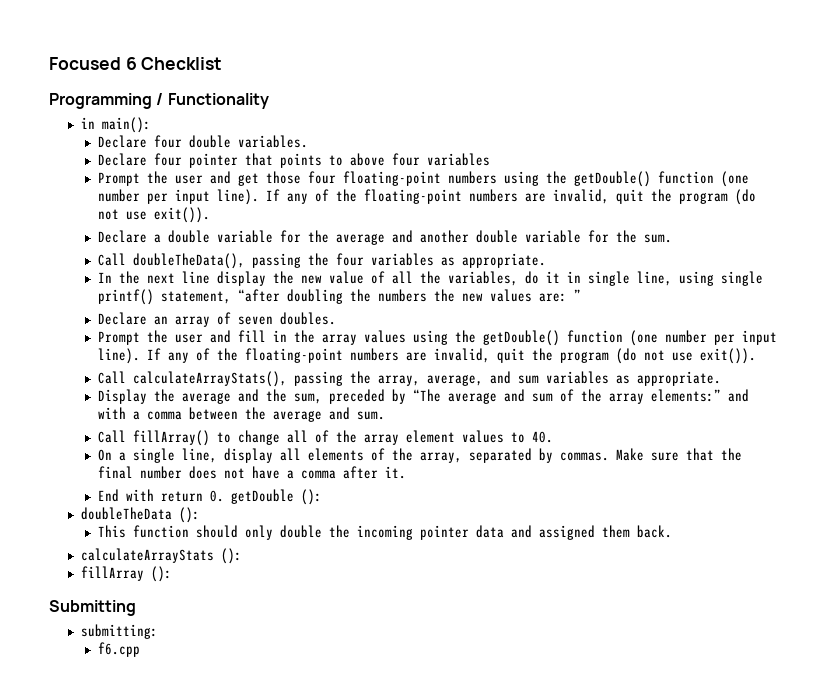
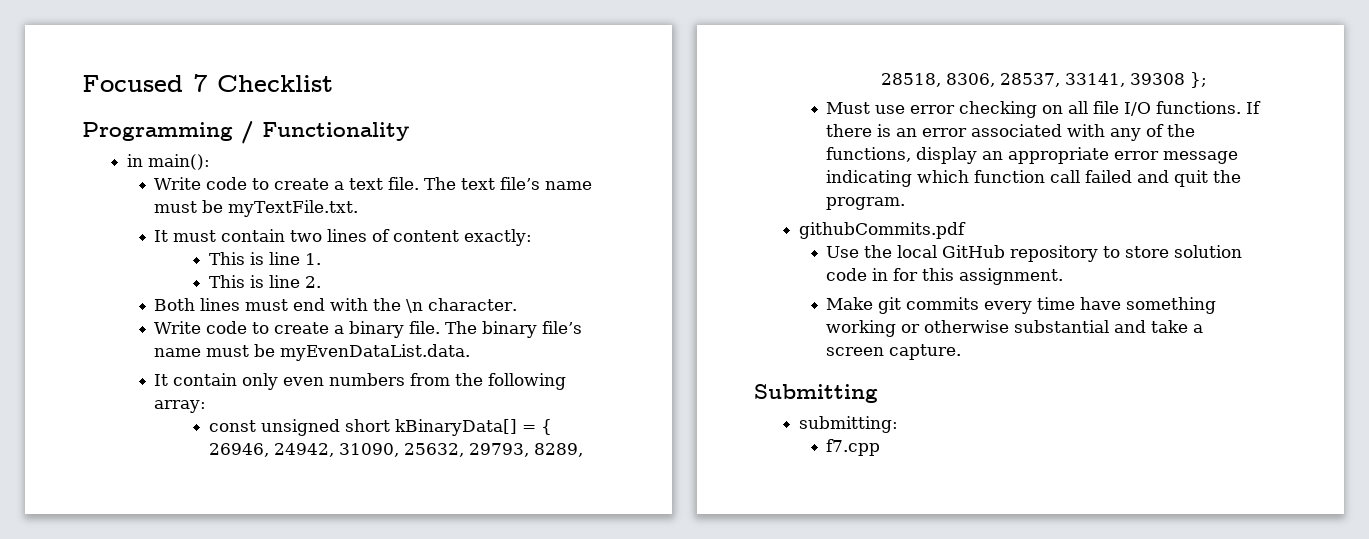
- Focused 6 Checklist
+ Focused 7 Checklist
- Declare four double variables.
- Declare four pointer that points to above four variables
- Prompt the user and get those four floating-point numbers using the getDouble() function (one number per input line). If any of the floating-point numbers are invalid, quit the program (do not use exit()).
- Declare a double variable for the average and another double variable for the sum.
- Call doubleTheData(), passing the four variables as appropriate.
- In the next line display the new value of all the variables, do it in single line, using single printf() statement, “after doubling the numbers the new values are: ”
- Declare an array of seven doubles.
- Prompt the user and fill in the array values using the getDouble() function (one number per input line). If any of the floating-point numbers are invalid, quit the program (do not use exit()).
- Call calculateArrayStats(), passing the array, average, and sum variables as appropriate.
- Display the average and the sum, preceded by “The average and sum of the array elements:” and with a comma between the average and sum.
- Call fillArray() to change all of the array element values to 40.
- On a single line, display all elements of the array, separated by commas. Make sure that the final number does not have a comma after it.
- End with return 0. getDouble ():
- doubleTheData ():
- This function should only double the incoming pointer data and assigned them back.
- calculateArrayStats ():
- fillArray ():
+ Write code to create a text file. The text file’s name must be myTextFile.txt.
+ It must contain two lines of content exactly:
+ This is line 1.
+ This is line 2.
+ Both lines must end with the \n character.
+ Write code to create a binary file. The binary file’s name must be myEvenDataList.data.
+ It contain only even numbers from the following array:
+ const unsigned short kBinaryData[] = { 26946, 24942, 31090, 25632, 29793, 8289, 28518, 8306, 28537, 33141, 39308 };
+ Must use error checking on all file I/O functions. If there is an error associated with any of the functions, display an appropriate error message indicating which function call failed and quit the program.
+ githubCommits.pdf
+ Use the local GitHub repository to store solution code in for this assignment.
+ Make git commits every time have something working or otherwise substantial and take a screen capture.
- f6.cpp
+ f7.cpp

